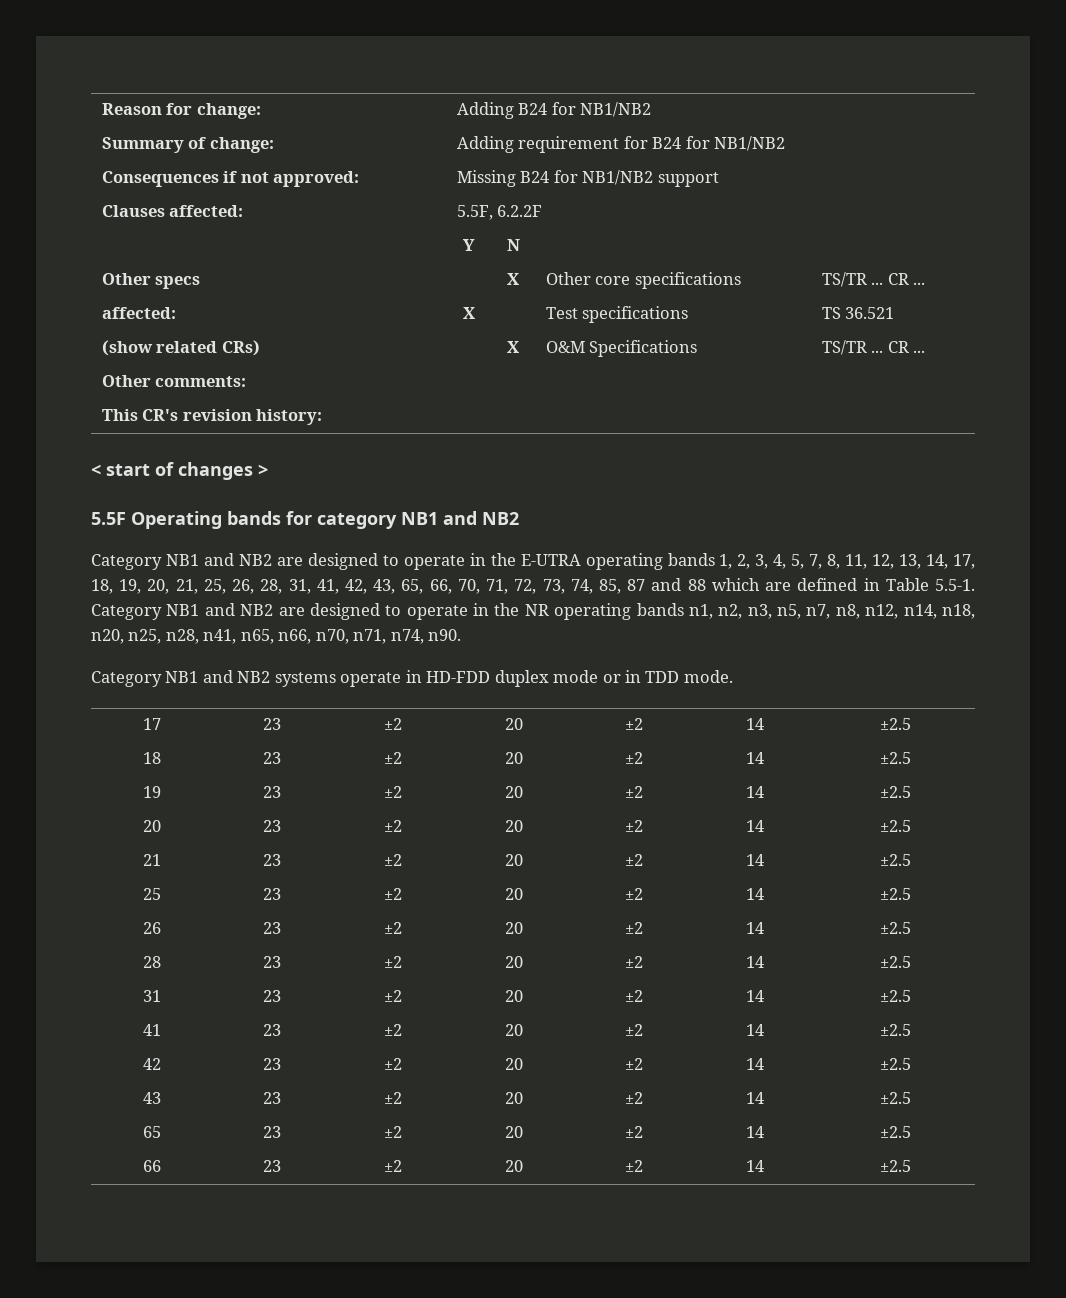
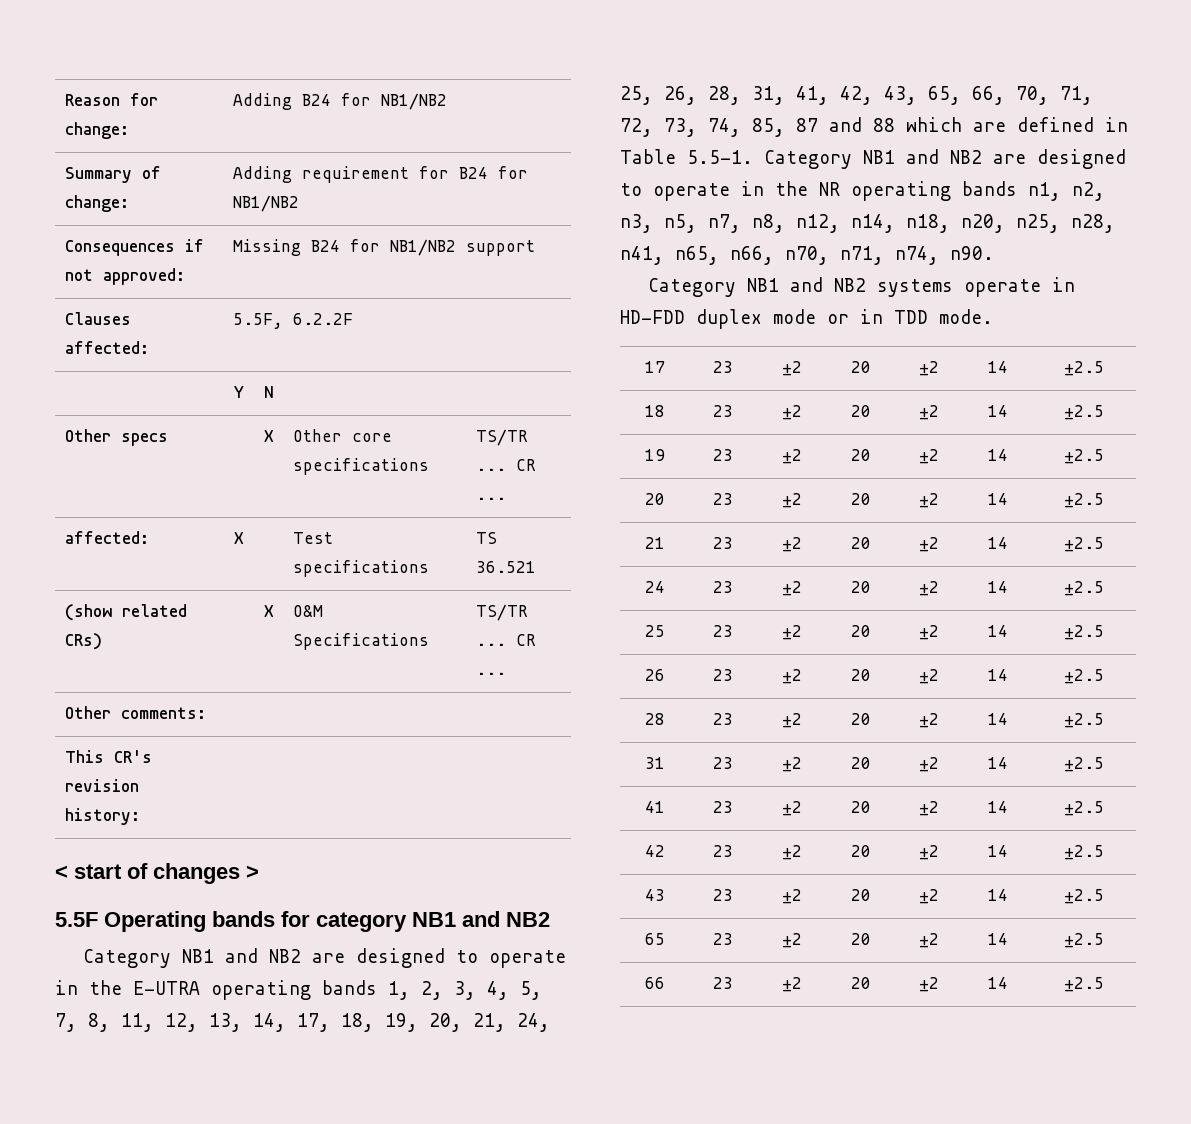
- Category NB1 and NB2 are designed to operate in the E-UTRA operating bands 1, 2, 3, 4, 5, 7, 8, 11, 12, 13, 14, 17, 18, 19, 20, 21, 25, 26, 28, 31, 41, 42, 43, 65, 66, 70, 71, 72, 73, 74, 85, 87 and 88 which are defined in Table 5.5-1. Category NB1 and NB2 are designed to operate in the NR operating bands n1, n2, n3, n5, n7, n8, n12, n14, n18, n20, n25, n28, n41, n65, n66, n70, n71, n74, n90.
+ Category NB1 and NB2 are designed to operate in the E-UTRA operating bands 1, 2, 3, 4, 5, 7, 8, 11, 12, 13, 14, 17, 18, 19, 20, 21, 24, 25, 26, 28, 31, 41, 42, 43, 65, 66, 70, 71, 72, 73, 74, 85, 87 and 88 which are defined in Table 5.5-1. Category NB1 and NB2 are designed to operate in the NR operating bands n1, n2, n3, n5, n7, n8, n12, n14, n18, n20, n25, n28, n41, n65, n66, n70, n71, n74, n90.
+ 24 | 23 | ±2 | 20 | ±2 | 14 | ±2.5

